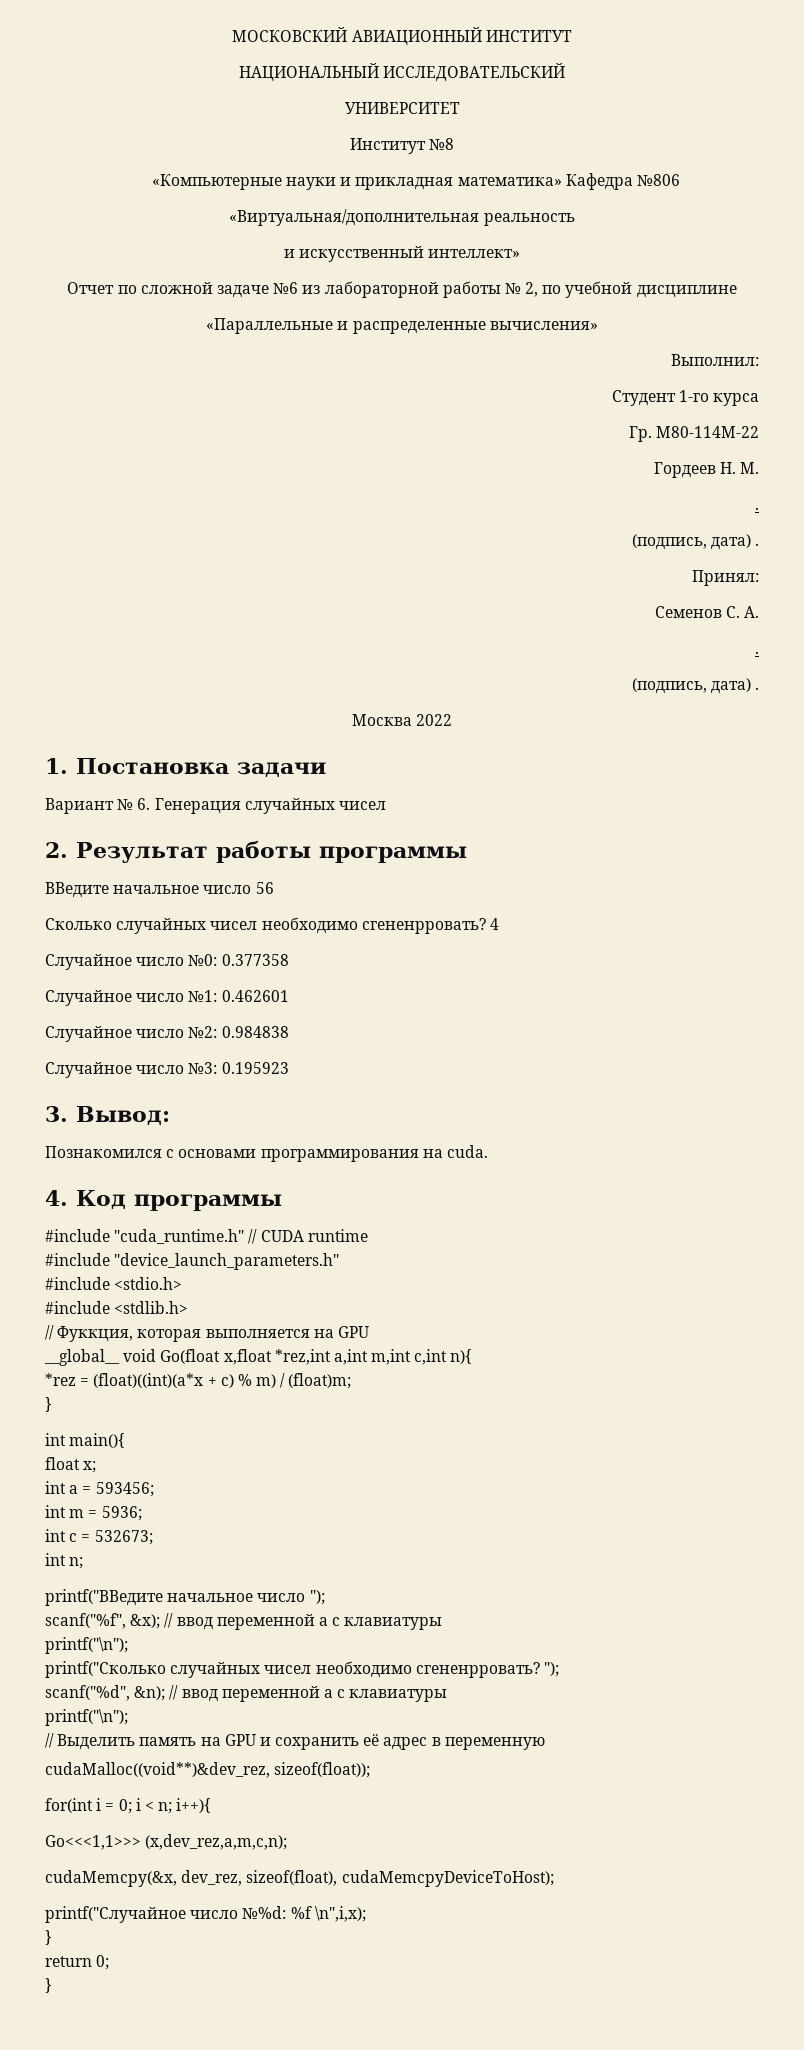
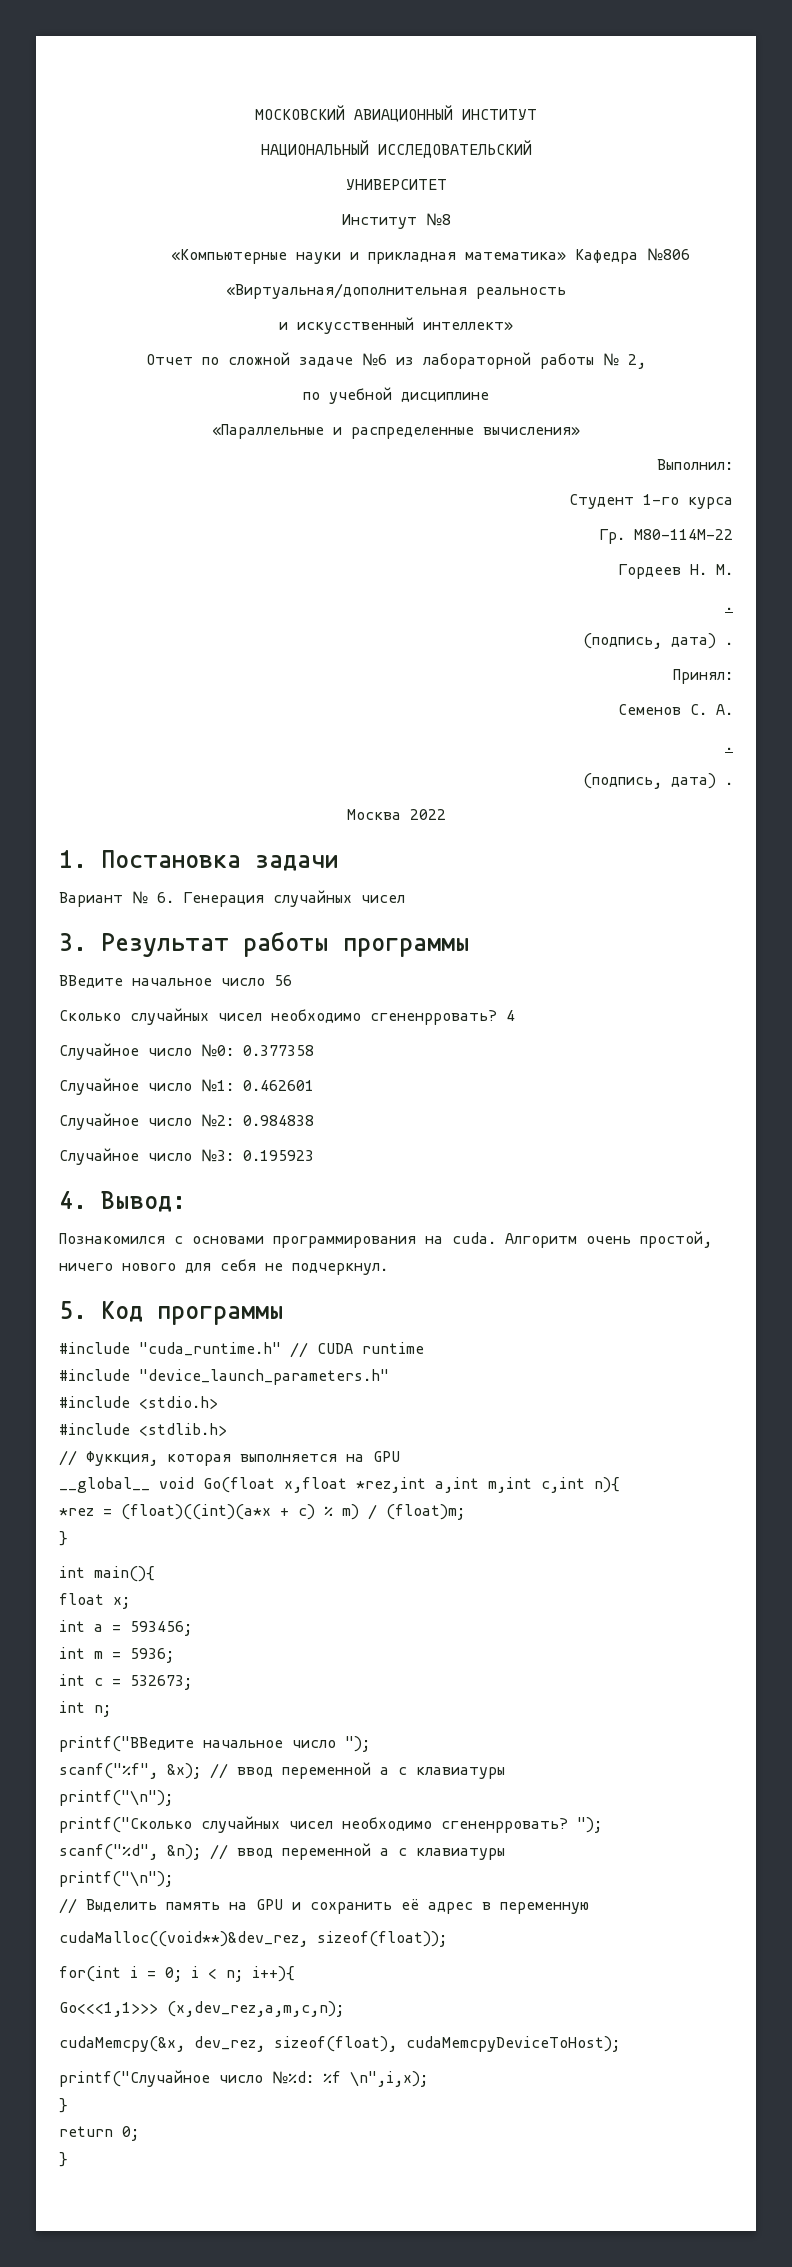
- Отчет по сложной задаче №6 из лабораторной работы № 2, по учебной дисциплине
+ Отчет по сложной задаче №6 из лабораторной работы № 2,
+ по учебной дисциплине
- 2. Результат работы программы
+ 3. Результат работы программы
- 3. Вывод:
+ 4. Вывод:
- Познакомился с основами программирования на cuda.
- 4. Код программы
+ Познакомился с основами программирования на cuda. Алгоритм очень простой, ничего нового для себя не подчеркнул.
+ 5. Код программы

